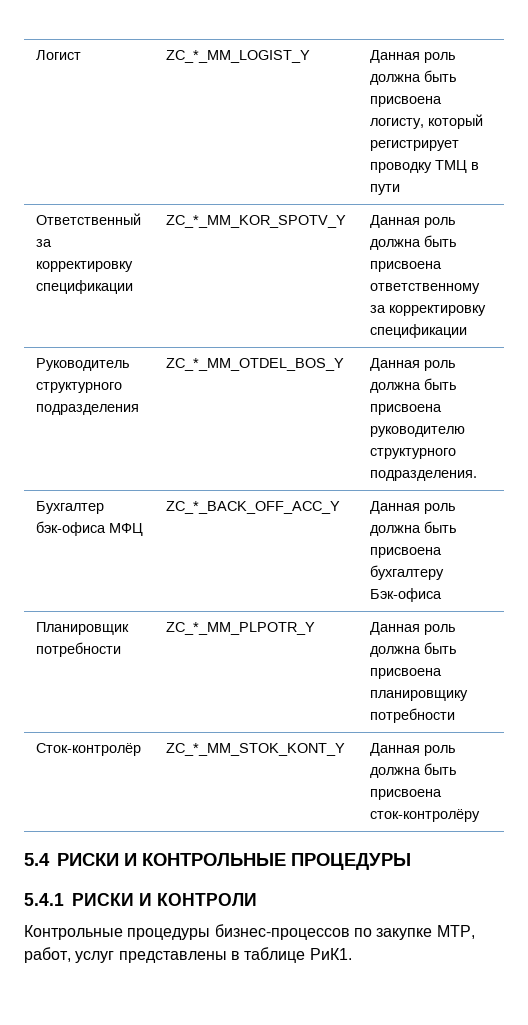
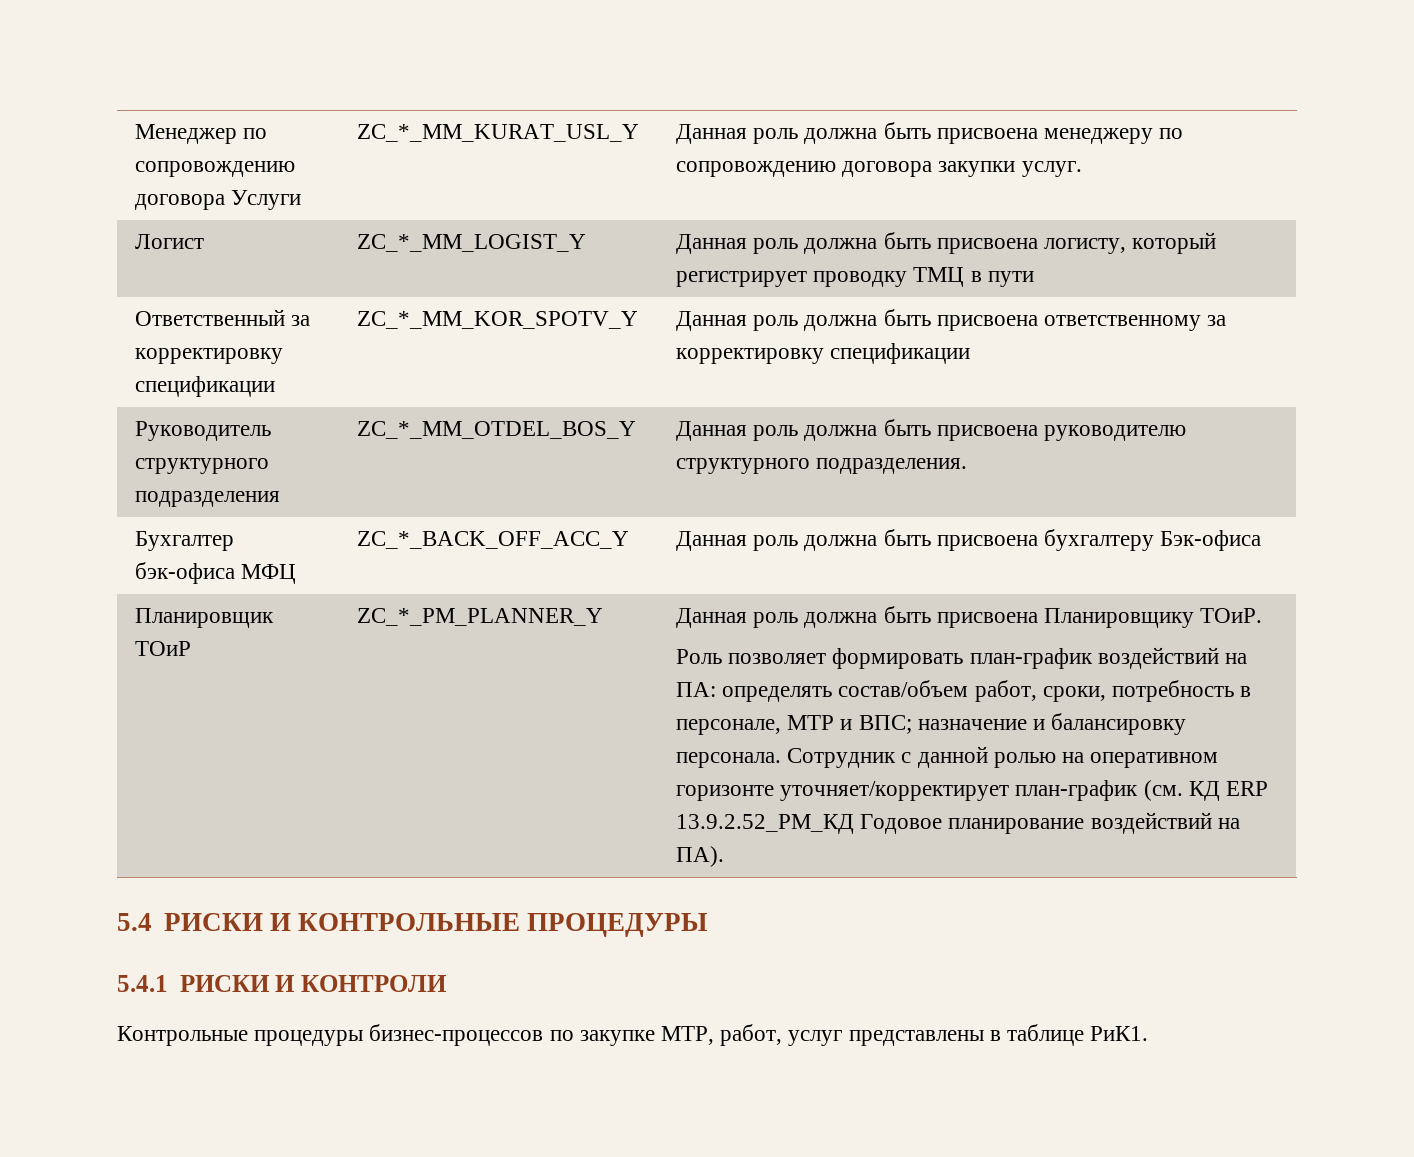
+ Менеджер по сопровождению договора Услуги | ZC_*_MM_KURAT_USL_Y | Данная роль должна быть присвоена менеджеру по сопровождению договора закупки услуг.
- Планировщик потребности | ZC_*_MM_PLPOTR_Y | Данная роль должна быть присвоена планировщику потребности
- Сток-контролёр | ZC_*_MM_STOK_KONT_Y | Данная роль должна быть присвоена сток-контролёру
+ Планировщик ТОиР | ZC_*_PM_PLANNER_Y | Данная роль должна быть присвоена Планировщику ТОиР.
+ Роль позволяет формировать план-график воздействий на ПА: определять состав/объем работ, сроки, потребность в персонале, МТР и ВПС; назначение и балансировку персонала. Сотрудник с данной ролью на оперативном горизонте уточняет/корректирует план-график (см. КД ERP 13.9.2.52_PM_КД Годовое планирование воздействий на ПА).

